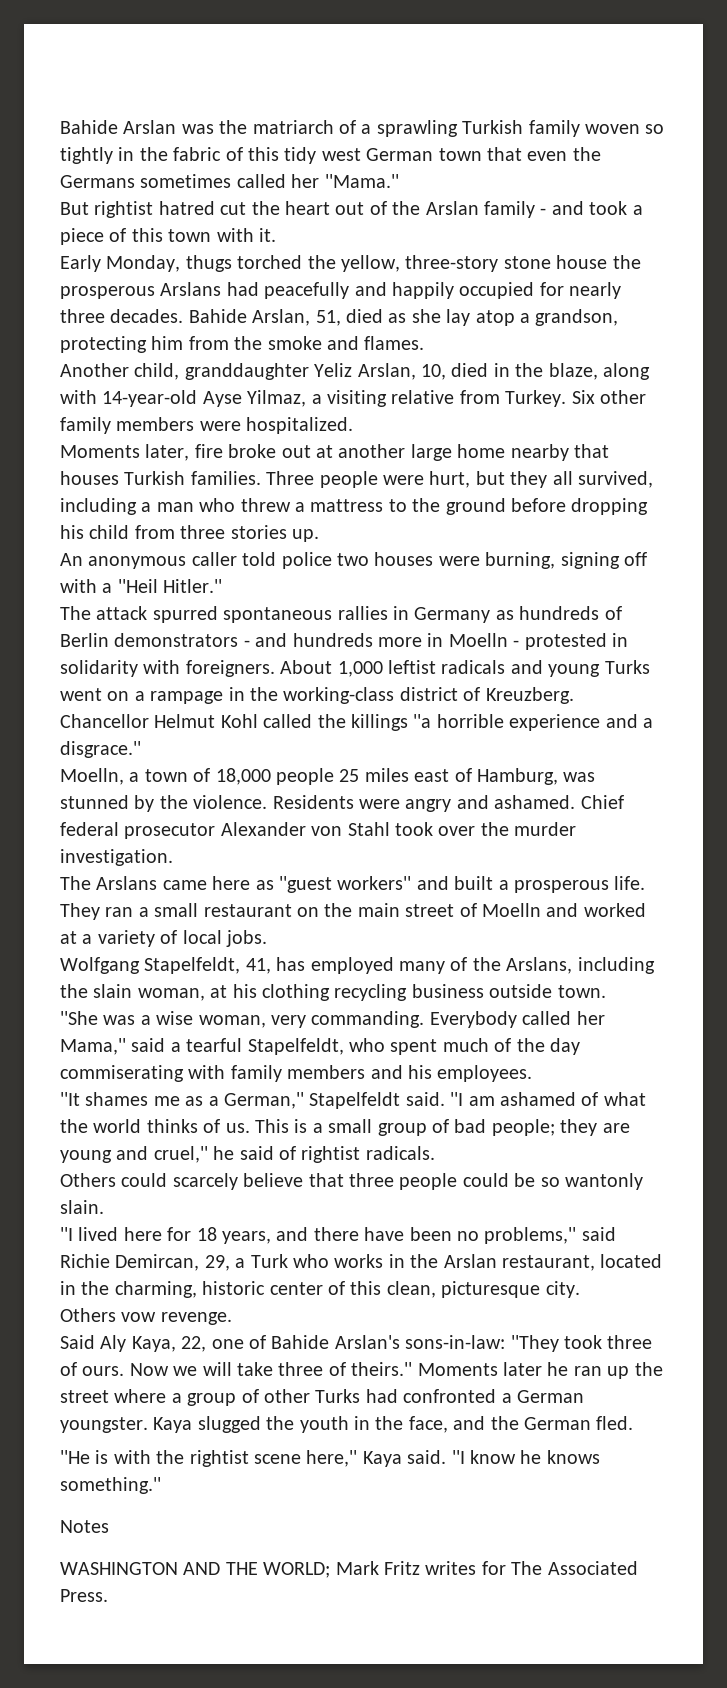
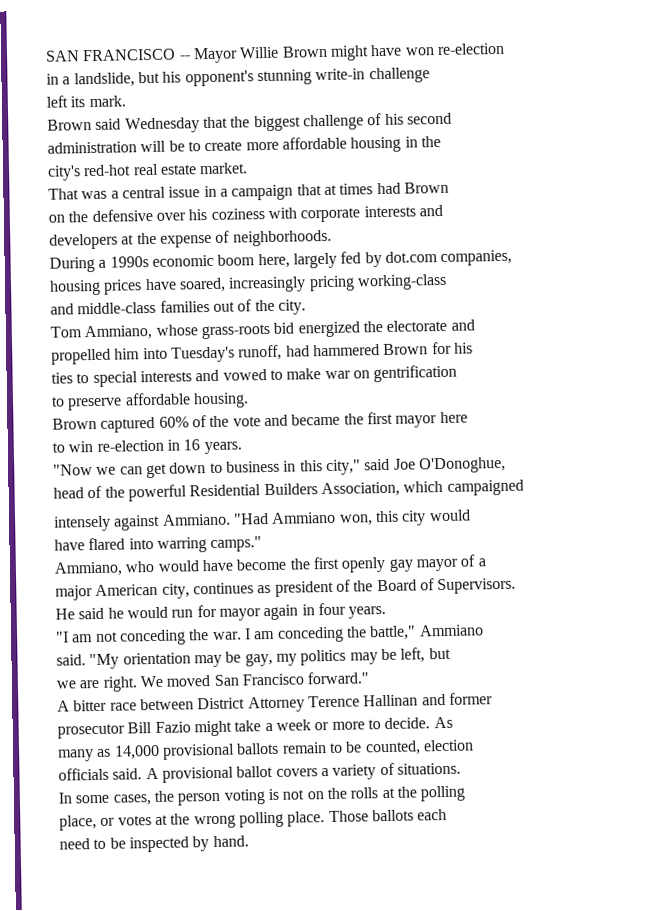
- Bahide Arslan was the matriarch of a sprawling Turkish family woven so tightly in the fabric of this tidy west German town that even the Germans sometimes called her ''Mama.''
- But rightist hatred cut the heart out of the Arslan family - and took a piece of this town with it.
- Early Monday, thugs torched the yellow, three-story stone house the prosperous Arslans had peacefully and happily occupied for nearly three decades. Bahide Arslan, 51, died as she lay atop a grandson, protecting him from the smoke and flames.
- Another child, granddaughter Yeliz Arslan, 10, died in the blaze, along with 14-year-old Ayse Yilmaz, a visiting relative from Turkey. Six other family members were hospitalized.
- Moments later, fire broke out at another large home nearby that houses Turkish families. Three people were hurt, but they all survived, including a man who threw a mattress to the ground before dropping his child from three stories up.
- An anonymous caller told police two houses were burning, signing off with a ''Heil Hitler.''
- The attack spurred spontaneous rallies in Germany as hundreds of Berlin demonstrators - and hundreds more in Moelln - protested in solidarity with foreigners. About 1,000 leftist radicals and young Turks went on a rampage in the working-class district of Kreuzberg. Chancellor Helmut Kohl called the killings ''a horrible experience and a disgrace.''
- Moelln, a town of 18,000 people 25 miles east of Hamburg, was stunned by the violence. Residents were angry and ashamed. Chief federal prosecutor Alexander von Stahl took over the murder investigation.
- The Arslans came here as ''guest workers'' and built a prosperous life. They ran a small restaurant on the main street of Moelln and worked at a variety of local jobs.
- Wolfgang Stapelfeldt, 41, has employed many of the Arslans, including the slain woman, at his clothing recycling business outside town.
- ''She was a wise woman, very commanding. Everybody called her Mama,'' said a tearful Stapelfeldt, who spent much of the day commiserating with family members and his employees.
- ''It shames me as a German,'' Stapelfeldt said. ''I am ashamed of what the world thinks of us. This is a small group of bad people; they are young and cruel,'' he said of rightist radicals.
- Others could scarcely believe that three people could be so wantonly slain.
- ''I lived here for 18 years, and there have been no problems,'' said Richie Demircan, 29, a Turk who works in the Arslan restaurant, located in the charming, historic center of this clean, picturesque city.
- Others vow revenge.
- Said Aly Kaya, 22, one of Bahide Arslan's sons-in-law: ''They took three of ours. Now we will take three of theirs.'' Moments later he ran up the street where a group of other Turks had confronted a German youngster. Kaya slugged the youth in the face, and the German fled.
- ''He is with the rightist scene here,'' Kaya said. ''I know he knows something.''
- Notes
- WASHINGTON AND THE WORLD; Mark Fritz writes for The Associated Press.
+ SAN FRANCISCO -- Mayor Willie Brown might have won re-election
+ in a landslide, but his opponent's stunning write-in challenge
+ left its mark.
+ Brown said Wednesday that the biggest challenge of his second
+ administration will be to create more affordable housing in the
+ city's red-hot real estate market.
+ That was a central issue in a campaign that at times had Brown
+ on the defensive over his coziness with corporate interests and
+ developers at the expense of neighborhoods.
+ During a 1990s economic boom here, largely fed by dot.com companies,
+ housing prices have soared, increasingly pricing working-class
+ and middle-class families out of the city.
+ Tom Ammiano, whose grass-roots bid energized the electorate and
+ propelled him into Tuesday's runoff, had hammered Brown for his
+ ties to special interests and vowed to make war on gentrification
+ to preserve affordable housing.
+ Brown captured 60% of the vote and became the first mayor here
+ to win re-election in 16 years.
+ "Now we can get down to business in this city," said Joe O'Donoghue,
+ head of the powerful Residential Builders Association, which campaigned
+ intensely against Ammiano. "Had Ammiano won, this city would
+ have flared into warring camps."
+ Ammiano, who would have become the first openly gay mayor of a
+ major American city, continues as president of the Board of Supervisors.
+ He said he would run for mayor again in four years.
+ "I am not conceding the war. I am conceding the battle," Ammiano
+ said. "My orientation may be gay, my politics may be left, but
+ we are right. We moved San Francisco forward."
+ A bitter race between District Attorney Terence Hallinan and former
+ prosecutor Bill Fazio might take a week or more to decide. As
+ many as 14,000 provisional ballots remain to be counted, election
+ officials said. A provisional ballot covers a variety of situations.
+ In some cases, the person voting is not on the rolls at the polling
+ place, or votes at the wrong polling place. Those ballots each
+ need to be inspected by hand.

